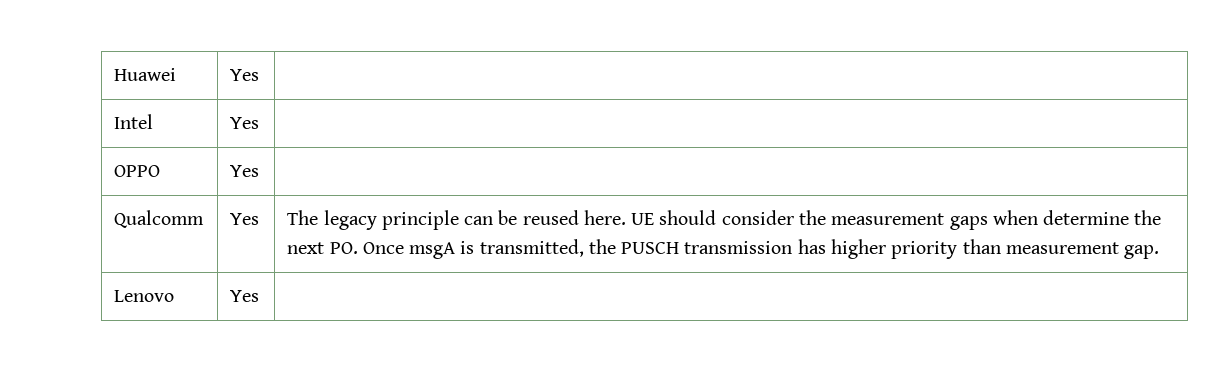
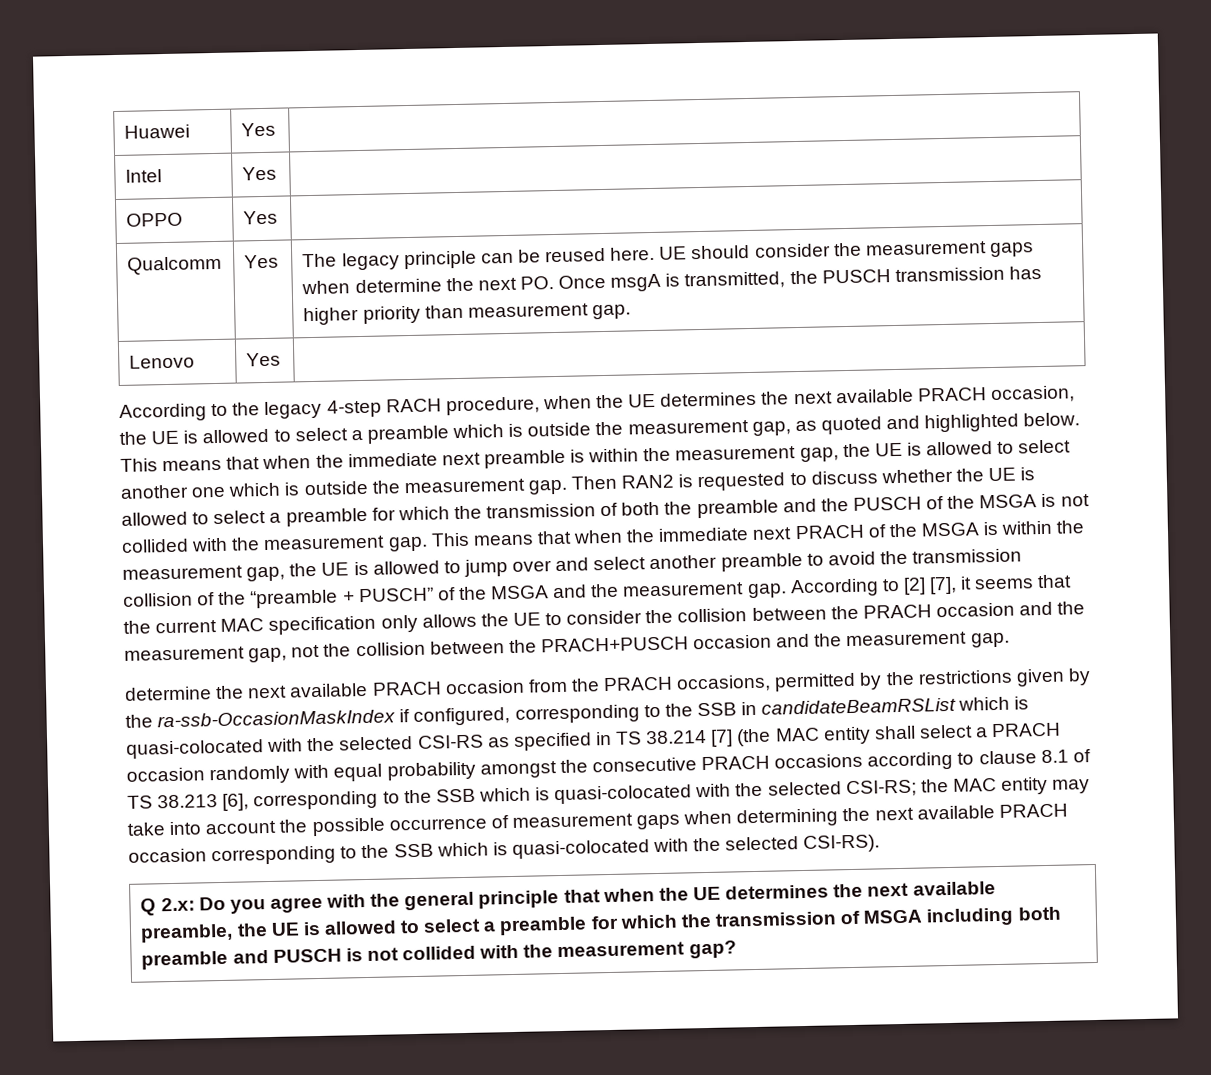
+ According to the legacy 4-step RACH procedure, when the UE determines the next available PRACH occasion, the UE is allowed to select a preamble which is outside the measurement gap, as quoted and highlighted below. This means that when the immediate next preamble is within the measurement gap, the UE is allowed to select another one which is outside the measurement gap. Then RAN2 is requested to discuss whether the UE is allowed to select a preamble for which the transmission of both the preamble and the PUSCH of the MSGA is not collided with the measurement gap. This means that when the immediate next PRACH of the MSGA is within the measurement gap, the UE is allowed to jump over and select another preamble to avoid the transmission collision of the “preamble + PUSCH” of the MSGA and the measurement gap. According to [2] [7], it seems that the current MAC specification only allows the UE to consider the collision between the PRACH occasion and the measurement gap, not the collision between the PRACH+PUSCH occasion and the measurement gap.
+ determine the next available PRACH occasion from the PRACH occasions, permitted by the restrictions given by the ra-ssb-OccasionMaskIndex if configured, corresponding to the SSB in candidateBeamRSList which is quasi-colocated with the selected CSI-RS as specified in TS 38.214 [7] (the MAC entity shall select a PRACH occasion randomly with equal probability amongst the consecutive PRACH occasions according to clause 8.1 of TS 38.213 [6], corresponding to the SSB which is quasi-colocated with the selected CSI-RS; the MAC entity may take into account the possible occurrence of measurement gaps when determining the next available PRACH occasion corresponding to the SSB which is quasi-colocated with the selected CSI-RS).
+ Q 2.x: Do you agree with the general principle that when the UE determines the next available preamble, the UE is allowed to select a preamble for which the transmission of MSGA including both preamble and PUSCH is not collided with the measurement gap?

